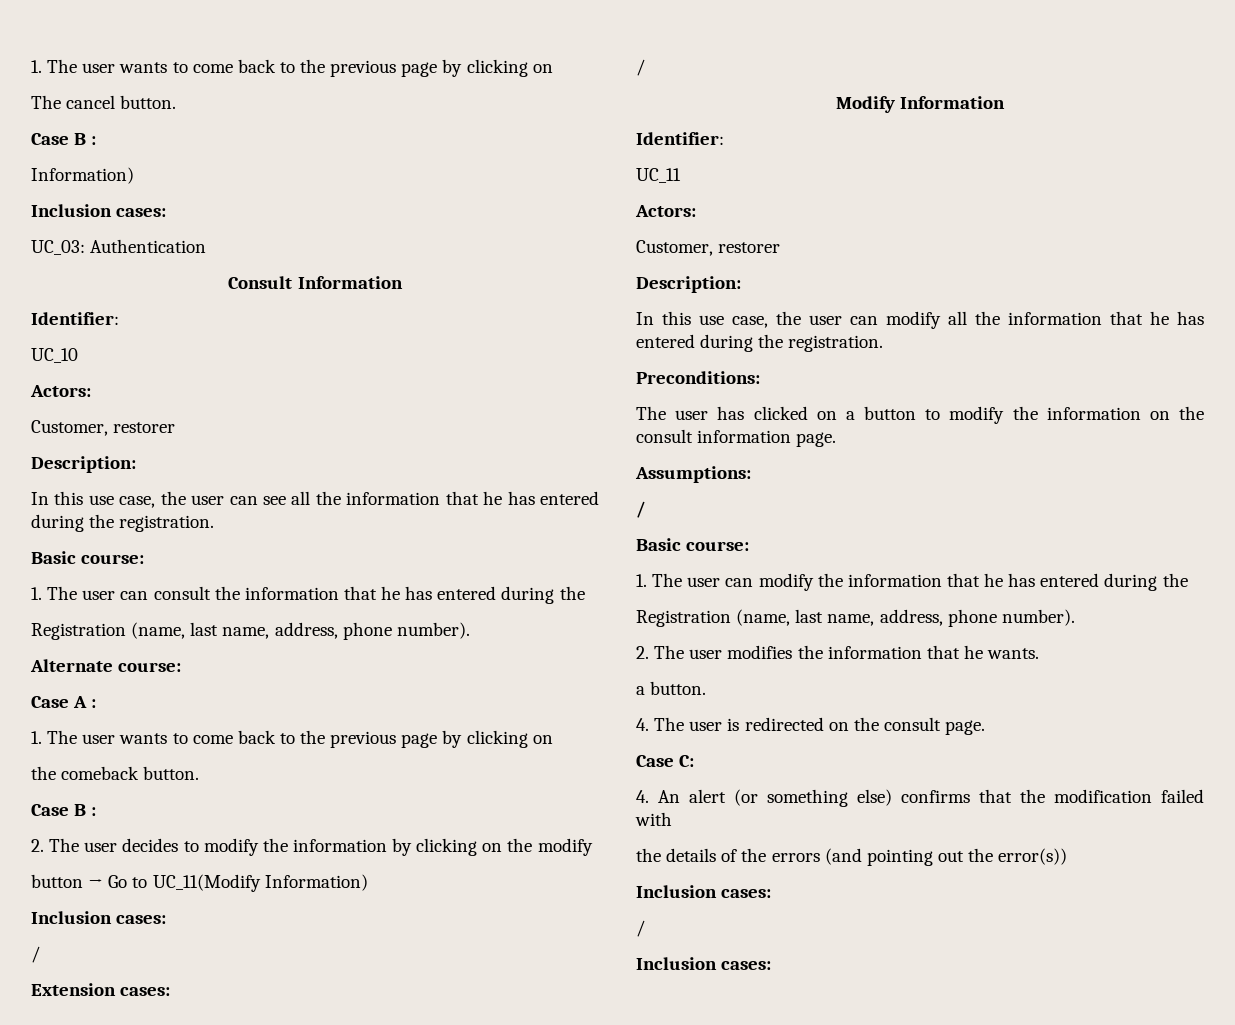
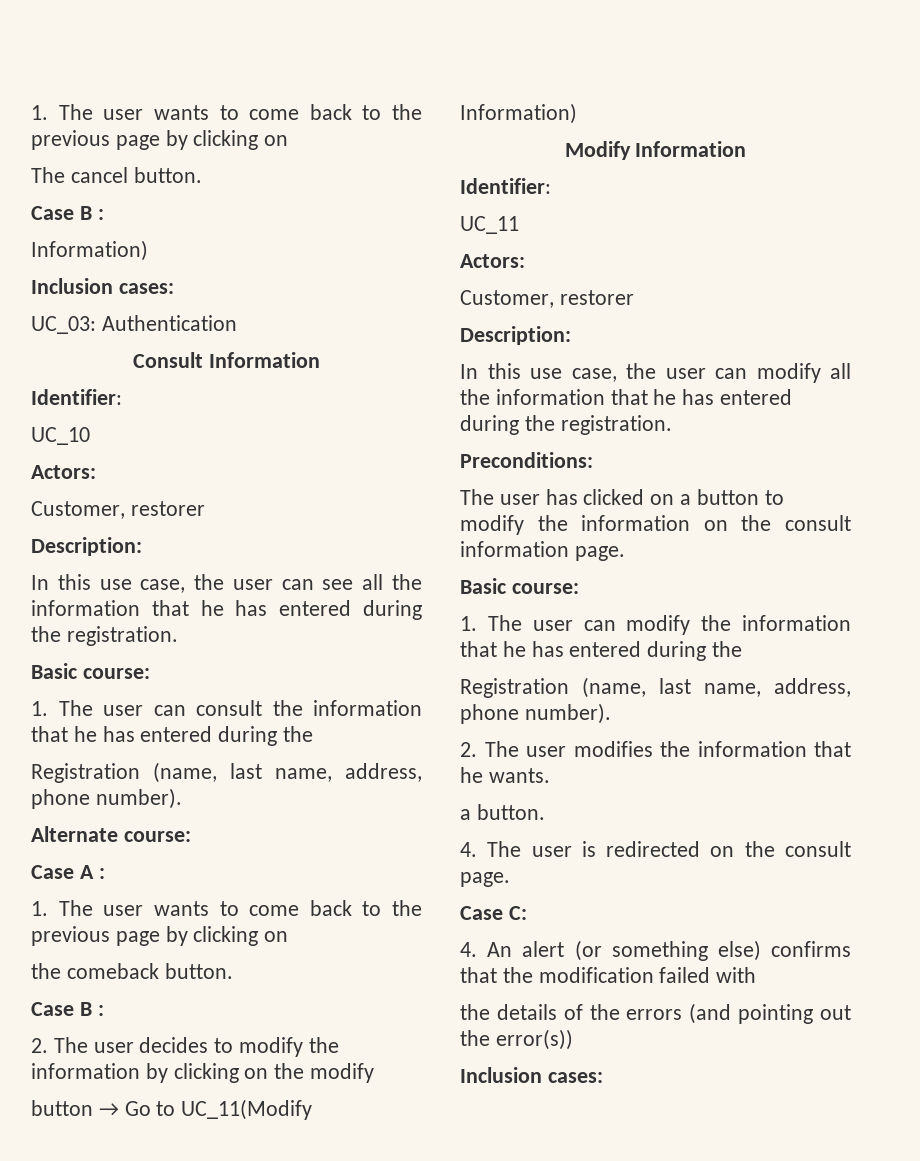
  button → Go to UC_11(Modify Information)
- Inclusion cases:
- /
- Extension cases:
- /
- Assumptions:
- /
  the details of the errors (and pointing out the error(s))
- Inclusion cases:
- /

